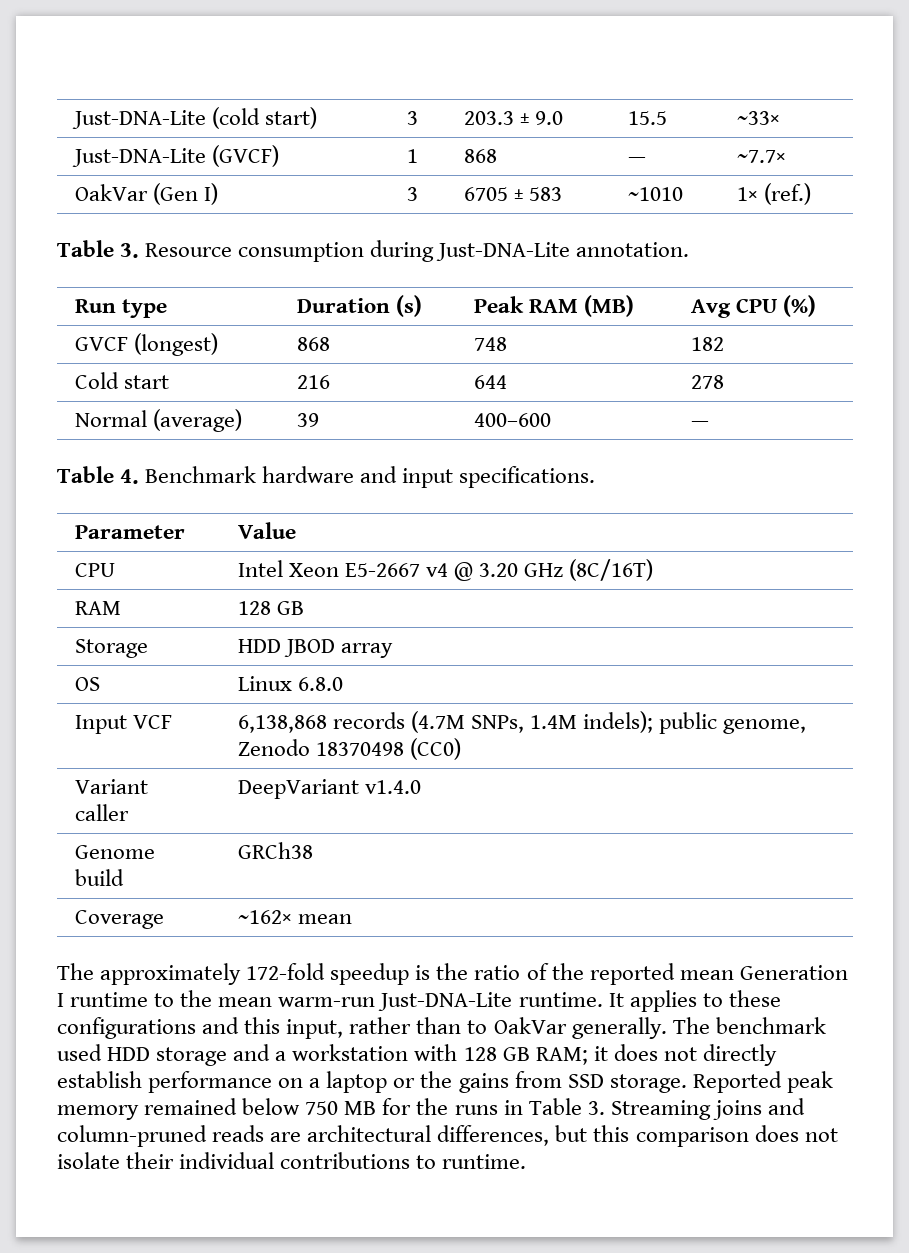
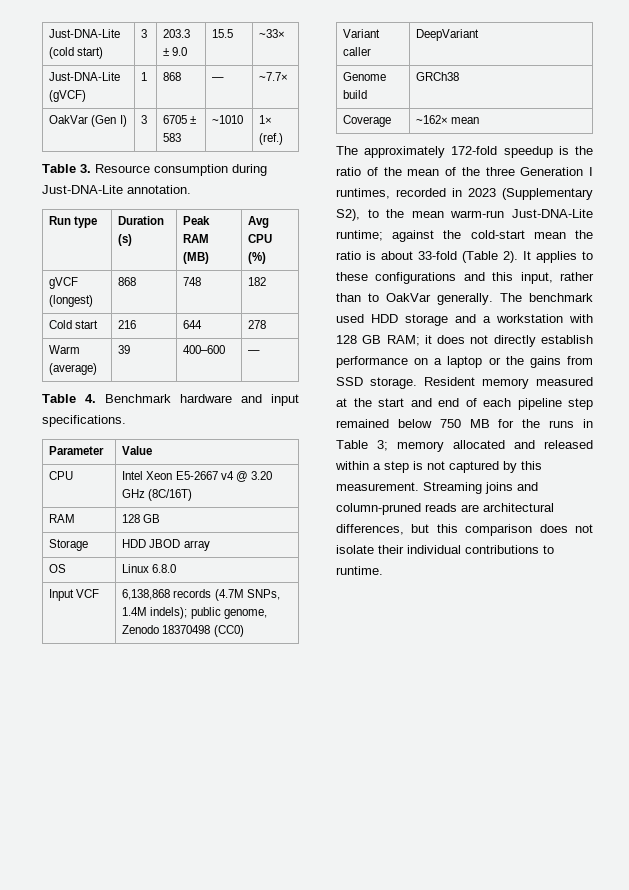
- Just-DNA-Lite (GVCF) | 1 | 868 | — | ~7.7×
+ Just-DNA-Lite (gVCF) | 1 | 868 | — | ~7.7×
- GVCF (longest) | 868 | 748 | 182
+ gVCF (longest) | 868 | 748 | 182
- Normal (average) | 39 | 400–600 | —
+ Warm (average) | 39 | 400–600 | —
- Variant caller | DeepVariant v1.4.0
+ Variant caller | DeepVariant
- The approximately 172-fold speedup is the ratio of the reported mean Generation I runtime to the mean warm-run Just-DNA-Lite runtime.
+ The approximately 172-fold speedup is the ratio of the mean of the three Generation I runtimes, recorded in 2023 (Supplementary S2), to the mean warm-run Just-DNA-Lite runtime; against the cold-start mean the ratio is about 33-fold (Table 2).
- Reported peak memory remained below 750 MB for the runs in Table 3. Streaming joins and column-pruned reads are architectural differences, but this comparison does not isolate their individual contributions to runtime.
+ Resident memory measured at the start and end of each pipeline step remained below 750 MB for the runs in Table 3; memory allocated and released within a step is not captured by this measurement. Streaming joins and column-pruned reads are architectural differences, but this comparison does not isolate their individual contributions to runtime.

